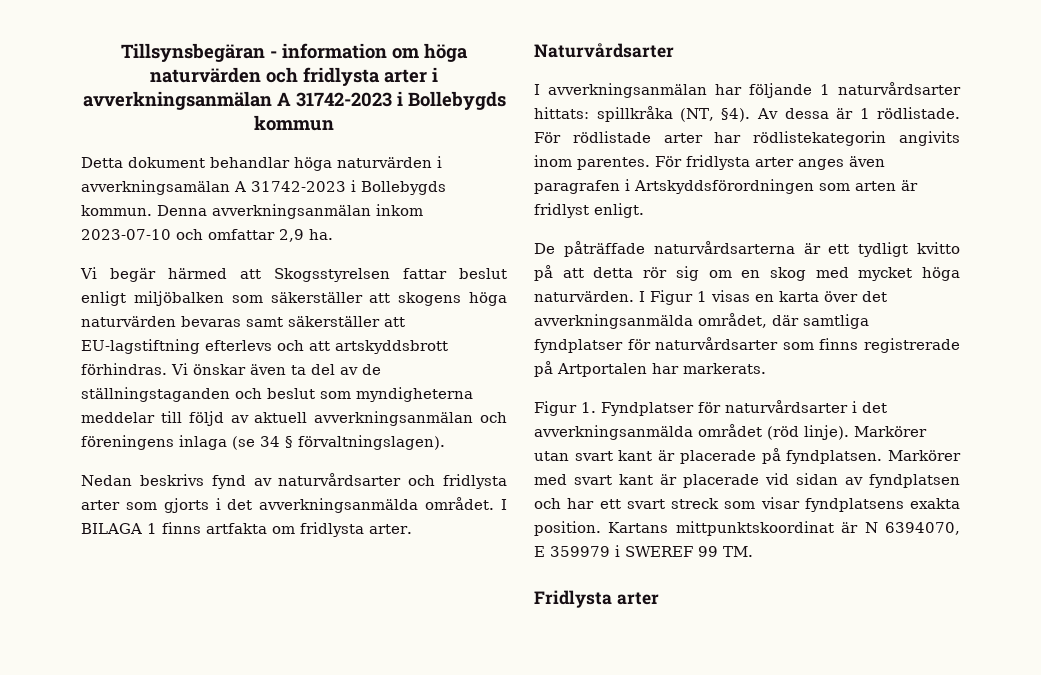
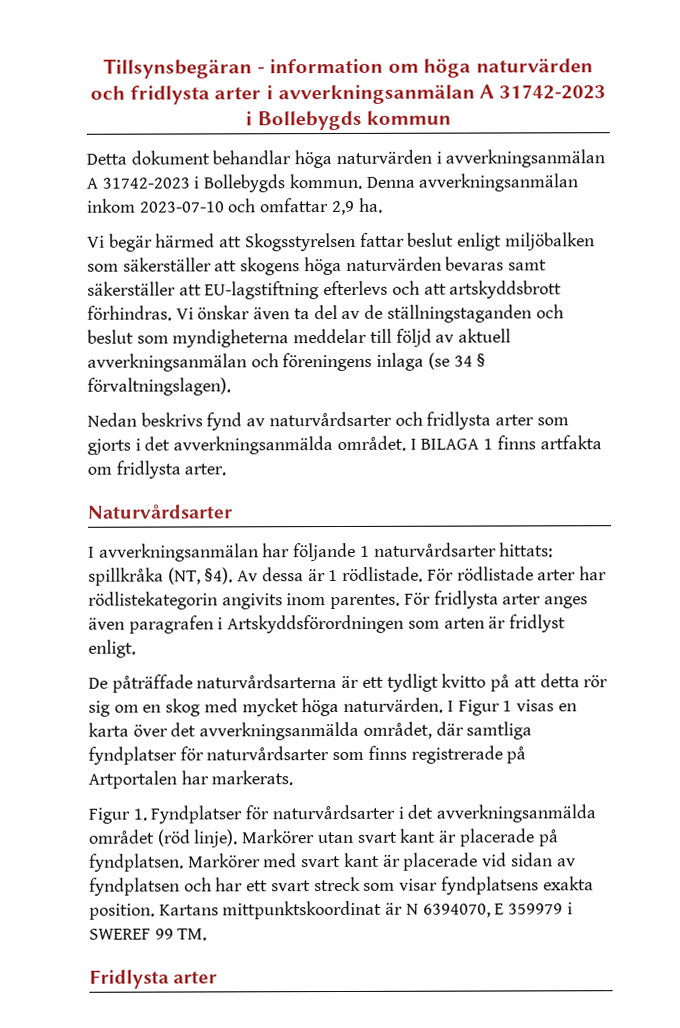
- Detta dokument behandlar höga naturvärden i avverkningsamälan A 31742-2023 i Bollebygds kommun.
+ Detta dokument behandlar höga naturvärden i avverkningsanmälan A 31742-2023 i Bollebygds kommun.

